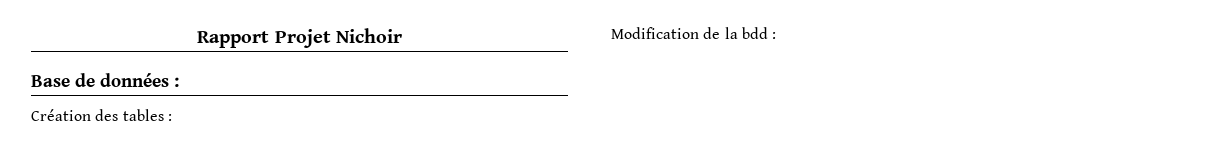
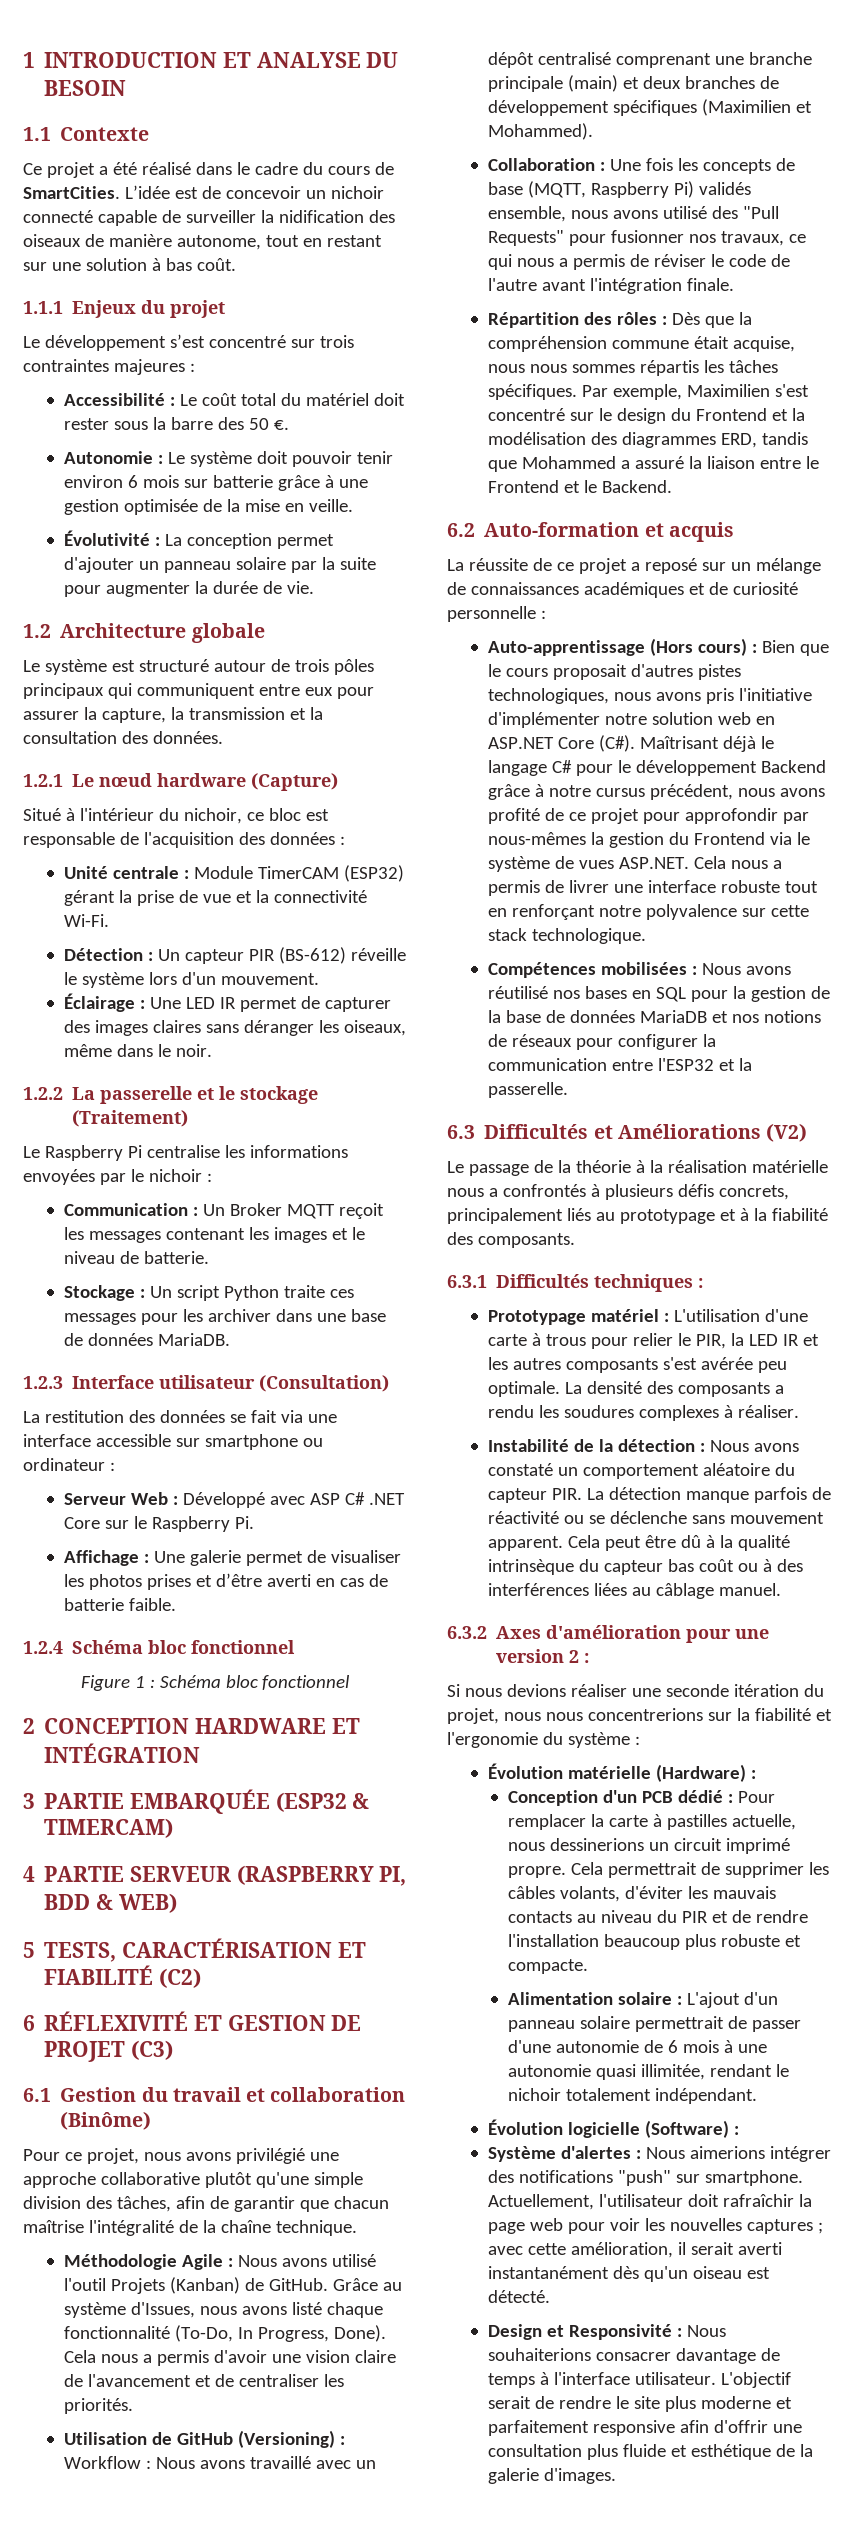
- Rapport Projet Nichoir
- Base de données :
- Création des tables :
- Modification de la bdd :
+ 1 INTRODUCTION ET ANALYSE DU BESOIN
+ 1.1 Contexte
+ Ce projet a été réalisé dans le cadre du cours de SmartCities. L’idée est de concevoir un nichoir connecté capable de surveiller la nidification des oiseaux de manière autonome, tout en restant sur une solution à bas coût.
+ 1.1.1 Enjeux du projet
+ Le développement s’est concentré sur trois contraintes majeures :
+ Accessibilité : Le coût total du matériel doit rester sous la barre des 50 €.
+ Autonomie : Le système doit pouvoir tenir environ 6 mois sur batterie grâce à une gestion optimisée de la mise en veille.
+ Évolutivité : La conception permet d'ajouter un panneau solaire par la suite pour augmenter la durée de vie.
+ 1.2 Architecture globale
+ Le système est structuré autour de trois pôles principaux qui communiquent entre eux pour assurer la capture, la transmission et la consultation des données.
+ 1.2.1 Le nœud hardware (Capture)
+ Situé à l'intérieur du nichoir, ce bloc est responsable de l'acquisition des données :
+ Unité centrale : Module TimerCAM (ESP32) gérant la prise de vue et la connectivité Wi-Fi.
+ Détection : Un capteur PIR (BS-612) réveille le système lors d'un mouvement.
+ Éclairage : Une LED IR permet de capturer des images claires sans déranger les oiseaux, même dans le noir.
+ 1.2.2 La passerelle et le stockage (Traitement)
+ Le Raspberry Pi centralise les informations envoyées par le nichoir :
+ Communication : Un Broker MQTT reçoit les messages contenant les images et le niveau de batterie.
+ Stockage : Un script Python traite ces messages pour les archiver dans une base de données MariaDB.
+ 1.2.3 Interface utilisateur (Consultation)
+ La restitution des données se fait via une interface accessible sur smartphone ou ordinateur :
+ Serveur Web : Développé avec ASP C# .NET Core sur le Raspberry Pi.
+ Affichage : Une galerie permet de visualiser les photos prises et d’être averti en cas de batterie faible.
+ 1.2.4 Schéma bloc fonctionnel
+ Figure 1 : Schéma bloc fonctionnel
+ 2 CONCEPTION HARDWARE ET INTÉGRATION
+ 3 PARTIE EMBARQUÉE (ESP32 & TIMERCAM)
+ 4 PARTIE SERVEUR (RASPBERRY PI, BDD & WEB)
+ 5 TESTS, CARACTÉRISATION ET FIABILITÉ (C2)
+ 6 RÉFLEXIVITÉ ET GESTION DE PROJET (C3)
+ 6.1 Gestion du travail et collaboration (Binôme)
+ Pour ce projet, nous avons privilégié une approche collaborative plutôt qu'une simple division des tâches, afin de garantir que chacun maîtrise l'intégralité de la chaîne technique.
+ Méthodologie Agile : Nous avons utilisé l'outil Projets (Kanban) de GitHub. Grâce au système d'Issues, nous avons listé chaque fonctionnalité (To-Do, In Progress, Done). Cela nous a permis d'avoir une vision claire de l'avancement et de centraliser les priorités.
+ Utilisation de GitHub (Versioning) : Workflow : Nous avons travaillé avec un dépôt centralisé comprenant une branche principale (main) et deux branches de développement spécifiques (Maximilien et Mohammed).
+ Collaboration : Une fois les concepts de base (MQTT, Raspberry Pi) validés ensemble, nous avons utilisé des "Pull Requests" pour fusionner nos travaux, ce qui nous a permis de réviser le code de l'autre avant l'intégration finale.
+ Répartition des rôles : Dès que la compréhension commune était acquise, nous nous sommes répartis les tâches spécifiques. Par exemple, Maximilien s'est concentré sur le design du Frontend et la modélisation des diagrammes ERD, tandis que Mohammed a assuré la liaison entre le Frontend et le Backend.
+ 6.2 Auto-formation et acquis
+ La réussite de ce projet a reposé sur un mélange de connaissances académiques et de curiosité personnelle :
+ Auto-apprentissage (Hors cours) : Bien que le cours proposait d'autres pistes technologiques, nous avons pris l'initiative d'implémenter notre solution web en ASP.NET Core (C#). Maîtrisant déjà le langage C# pour le développement Backend grâce à notre cursus précédent, nous avons profité de ce projet pour approfondir par nous-mêmes la gestion du Frontend via le système de vues ASP.NET. Cela nous a permis de livrer une interface robuste tout en renforçant notre polyvalence sur cette stack technologique.
+ Compétences mobilisées : Nous avons réutilisé nos bases en SQL pour la gestion de la base de données MariaDB et nos notions de réseaux pour configurer la communication entre l'ESP32 et la passerelle.
+ 6.3 Difficultés et Améliorations (V2)
+ Le passage de la théorie à la réalisation matérielle nous a confrontés à plusieurs défis concrets, principalement liés au prototypage et à la fiabilité des composants.
+ 6.3.1 Difficultés techniques :
+ Prototypage matériel : L'utilisation d'une carte à trous pour relier le PIR, la LED IR et les autres composants s'est avérée peu optimale. La densité des composants a rendu les soudures complexes à réaliser.
+ Instabilité de la détection : Nous avons constaté un comportement aléatoire du capteur PIR. La détection manque parfois de réactivité ou se déclenche sans mouvement apparent. Cela peut être dû à la qualité intrinsèque du capteur bas coût ou à des interférences liées au câblage manuel.
+ 6.3.2 Axes d'amélioration pour une version 2 :
+ Si nous devions réaliser une seconde itération du projet, nous nous concentrerions sur la fiabilité et l'ergonomie du système :
+ Évolution matérielle (Hardware) :
+ Conception d'un PCB dédié : Pour remplacer la carte à pastilles actuelle, nous dessinerions un circuit imprimé propre. Cela permettrait de supprimer les câbles volants, d'éviter les mauvais contacts au niveau du PIR et de rendre l'installation beaucoup plus robuste et compacte.
+ Alimentation solaire : L'ajout d'un panneau solaire permettrait de passer d'une autonomie de 6 mois à une autonomie quasi illimitée, rendant le nichoir totalement indépendant.
+ Évolution logicielle (Software) :
+ Système d'alertes : Nous aimerions intégrer des notifications "push" sur smartphone. Actuellement, l'utilisateur doit rafraîchir la page web pour voir les nouvelles captures ; avec cette amélioration, il serait averti instantanément dès qu'un oiseau est détecté.
+ Design et Responsivité : Nous souhaiterions consacrer davantage de temps à l'interface utilisateur. L'objectif serait de rendre le site plus moderne et parfaitement responsive afin d'offrir une consultation plus fluide et esthétique de la galerie d'images.

